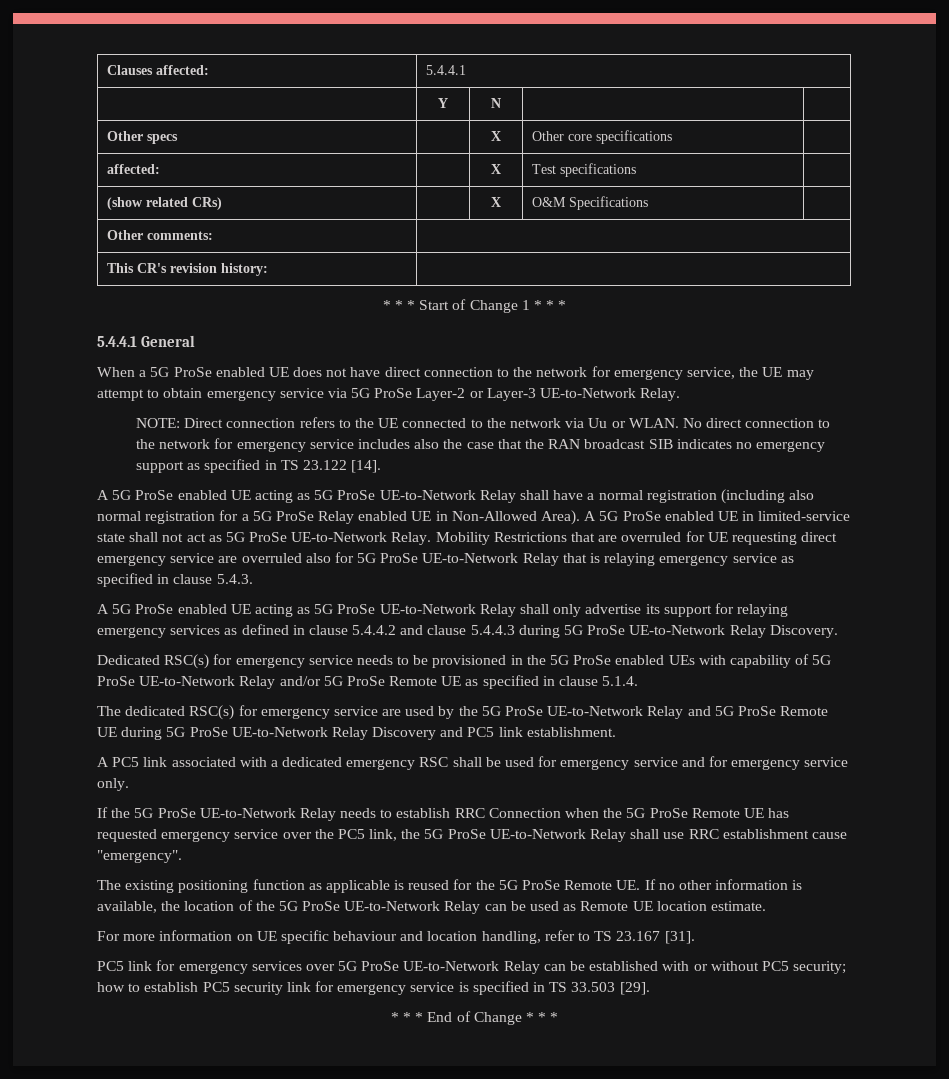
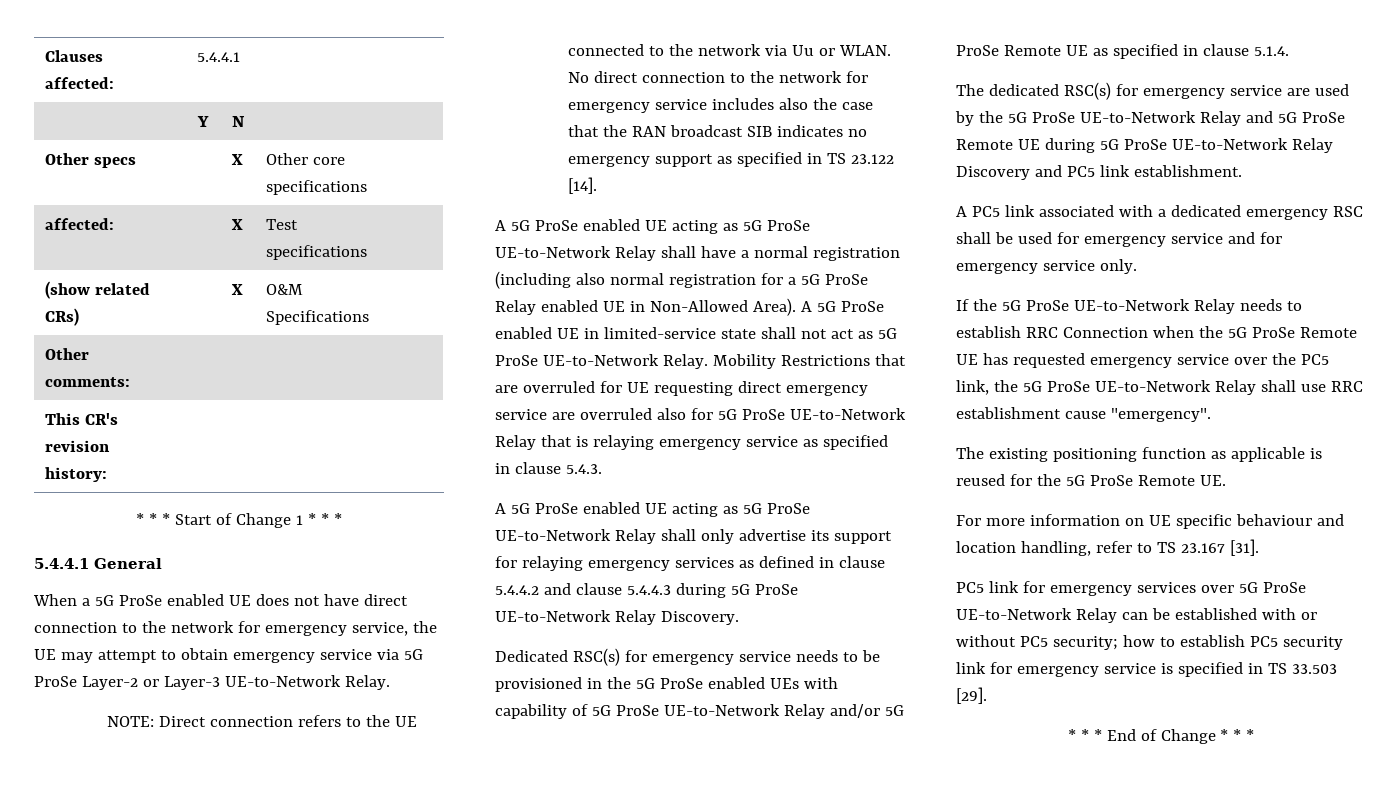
- The existing positioning function as applicable is reused for the 5G ProSe Remote UE. If no other information is available, the location of the 5G ProSe UE-to-Network Relay can be used as Remote UE location estimate.
+ The existing positioning function as applicable is reused for the 5G ProSe Remote UE.

